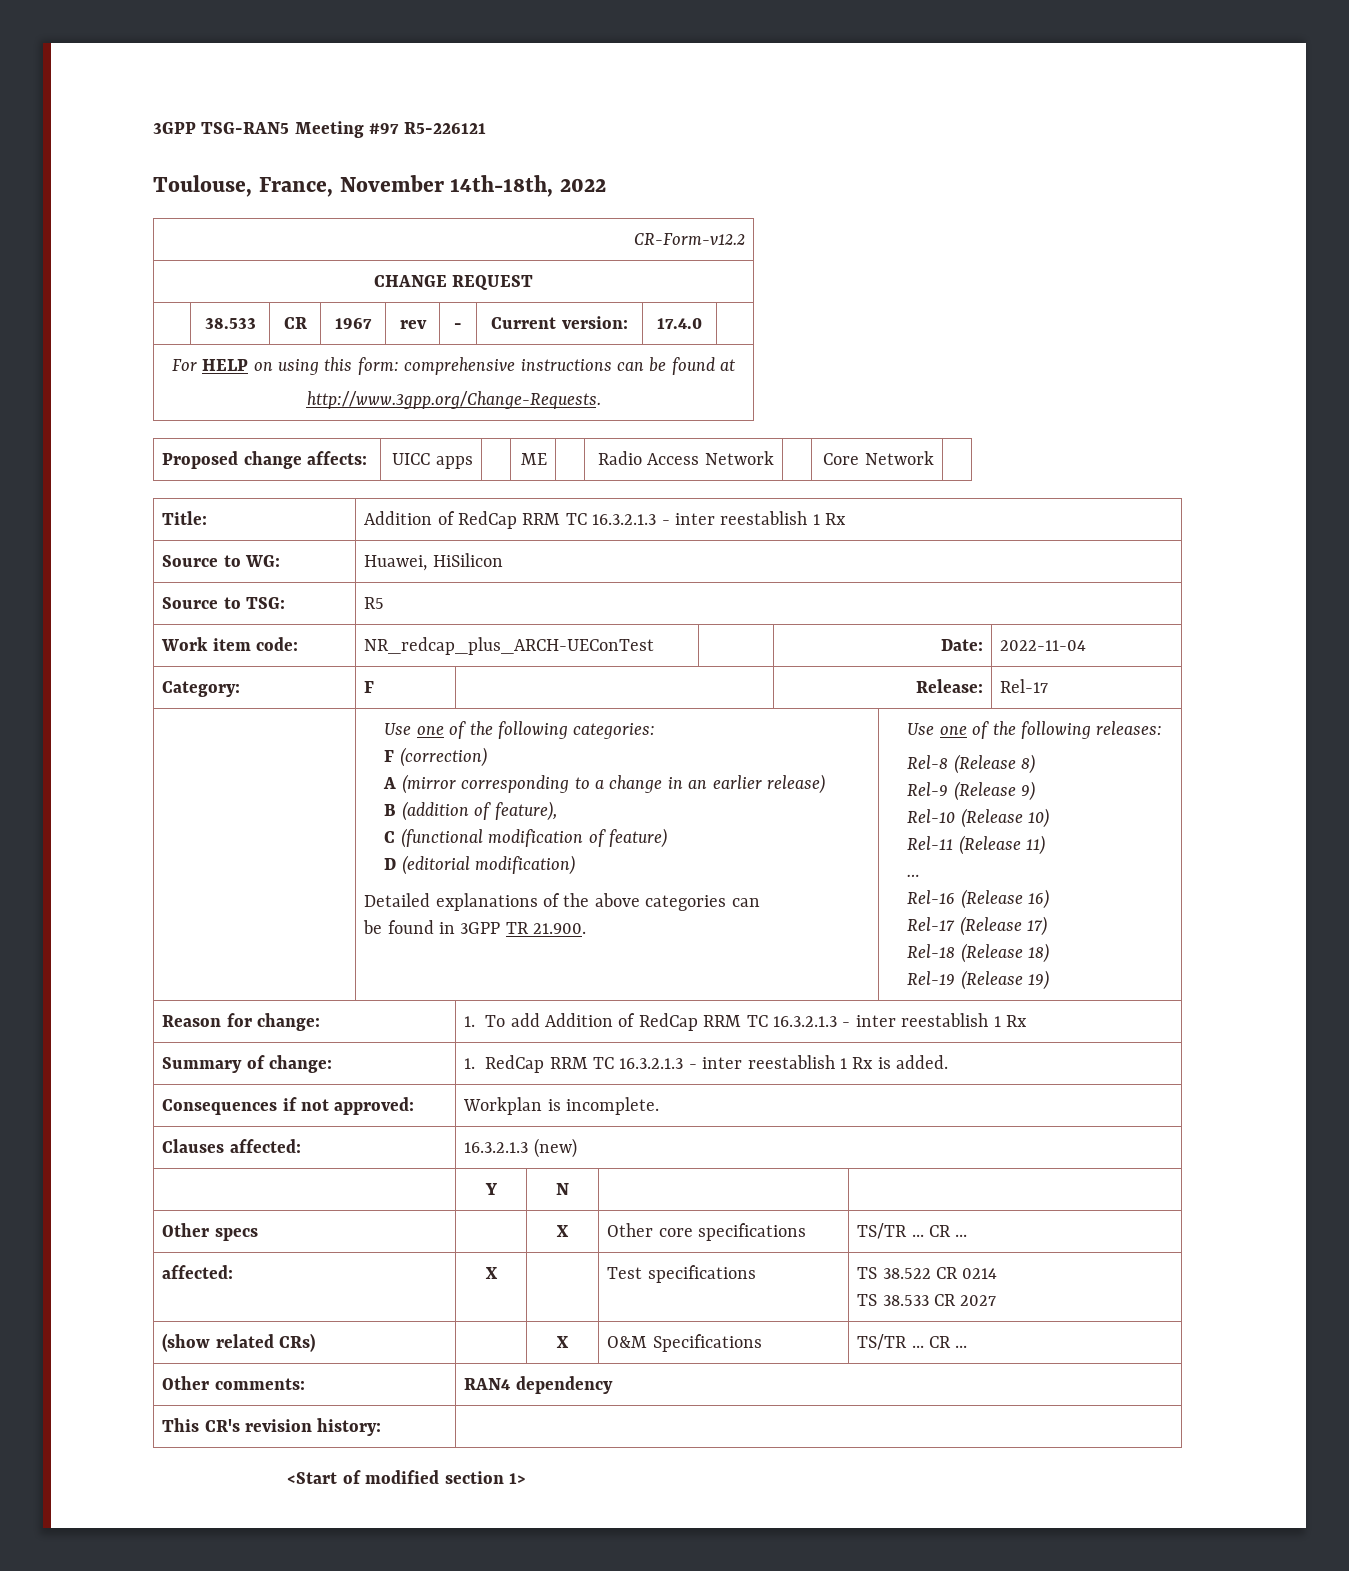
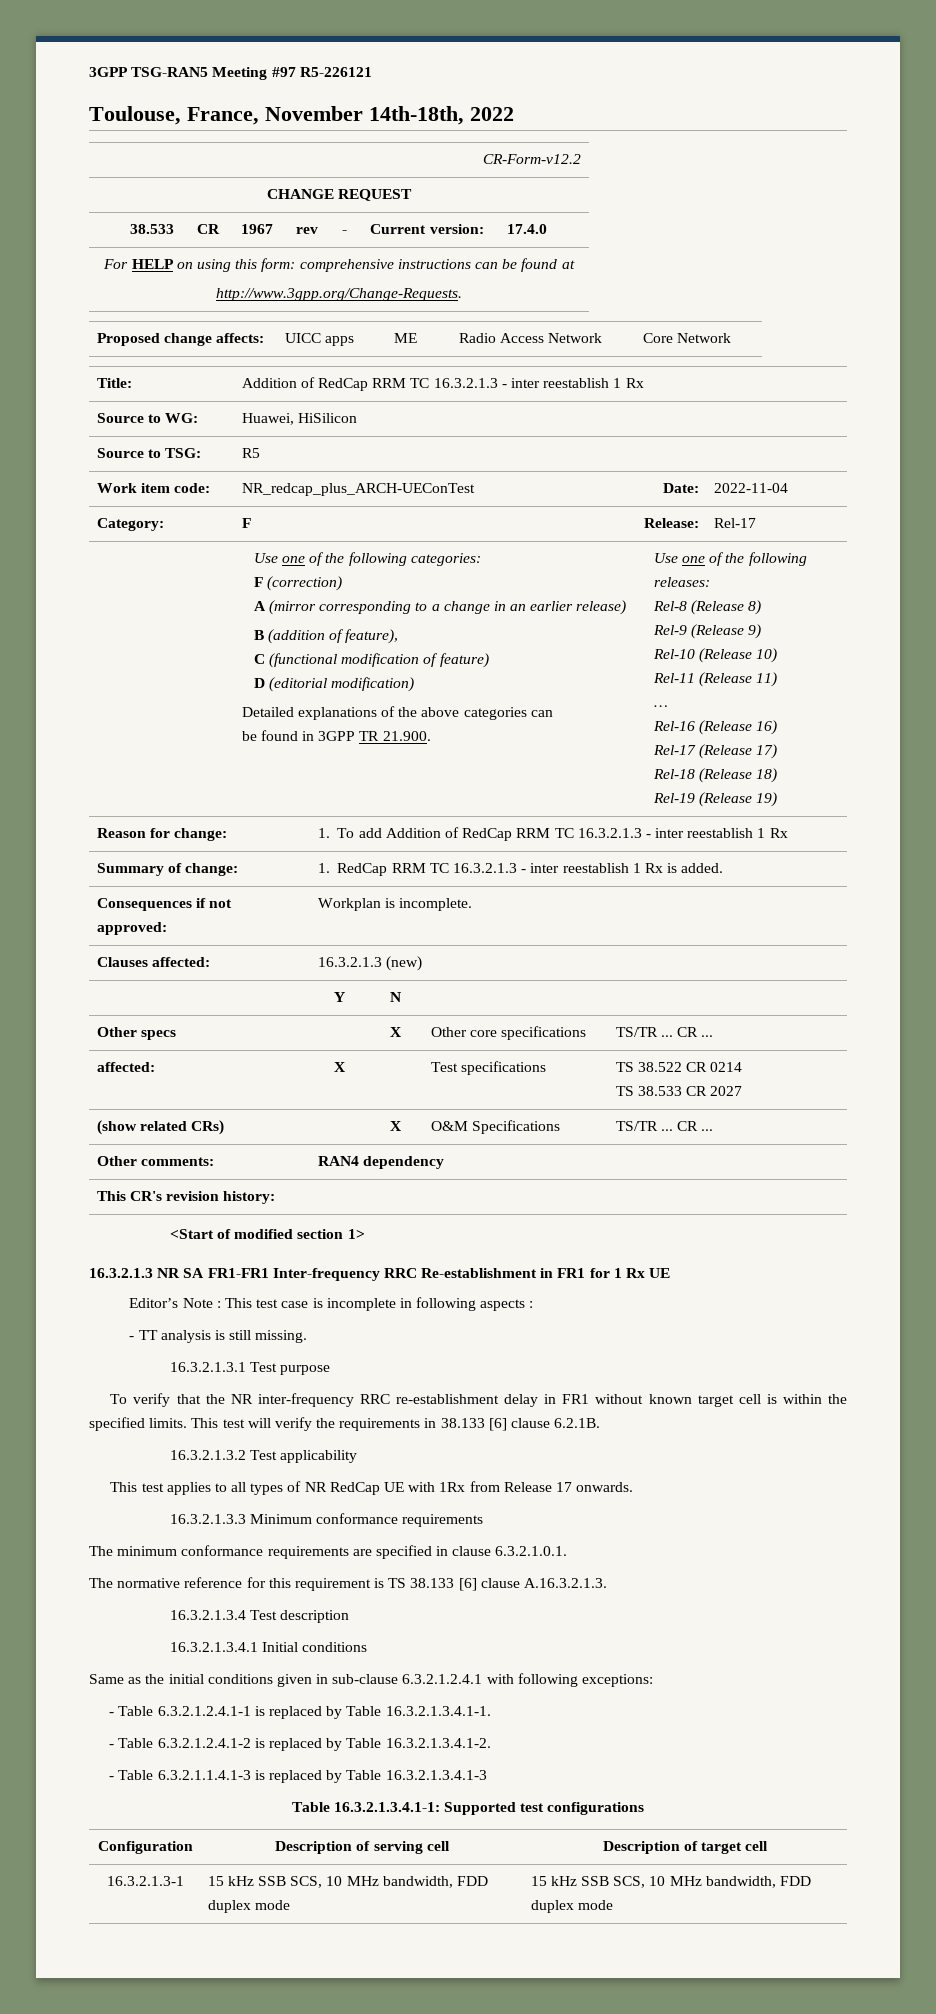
+ 16.3.2.1.3 NR SA FR1-FR1 Inter-frequency RRC Re-establishment in FR1 for 1 Rx UE
+ Editor’s Note : This test case is incomplete in following aspects :
+ - TT analysis is still missing.
+ 16.3.2.1.3.1 Test purpose
+ To verify that the NR inter-frequency RRC re-establishment delay in FR1 without known target cell is within the specified limits. This test will verify the requirements in 38.133 [6] clause 6.2.1B.
+ 16.3.2.1.3.2 Test applicability
+ This test applies to all types of NR RedCap UE with 1Rx from Release 17 onwards.
+ 16.3.2.1.3.3 Minimum conformance requirements
+ The minimum conformance requirements are specified in clause 6.3.2.1.0.1.
+ The normative reference for this requirement is TS 38.133 [6] clause A.16.3.2.1.3.
+ 16.3.2.1.3.4 Test description
+ 16.3.2.1.3.4.1 Initial conditions
+ Same as the initial conditions given in sub-clause 6.3.2.1.2.4.1 with following exceptions:
+ - Table 6.3.2.1.2.4.1-1 is replaced by Table 16.3.2.1.3.4.1-1.
+ - Table 6.3.2.1.2.4.1-2 is replaced by Table 16.3.2.1.3.4.1-2.
+ - Table 6.3.2.1.1.4.1-3 is replaced by Table 16.3.2.1.3.4.1-3
+ Table 16.3.2.1.3.4.1-1: Supported test configurations
+ Configuration | Description of serving cell | Description of target cell
+ 16.3.2.1.3-1 | 15 kHz SSB SCS, 10 MHz bandwidth, FDD duplex mode | 15 kHz SSB SCS, 10 MHz bandwidth, FDD duplex mode

